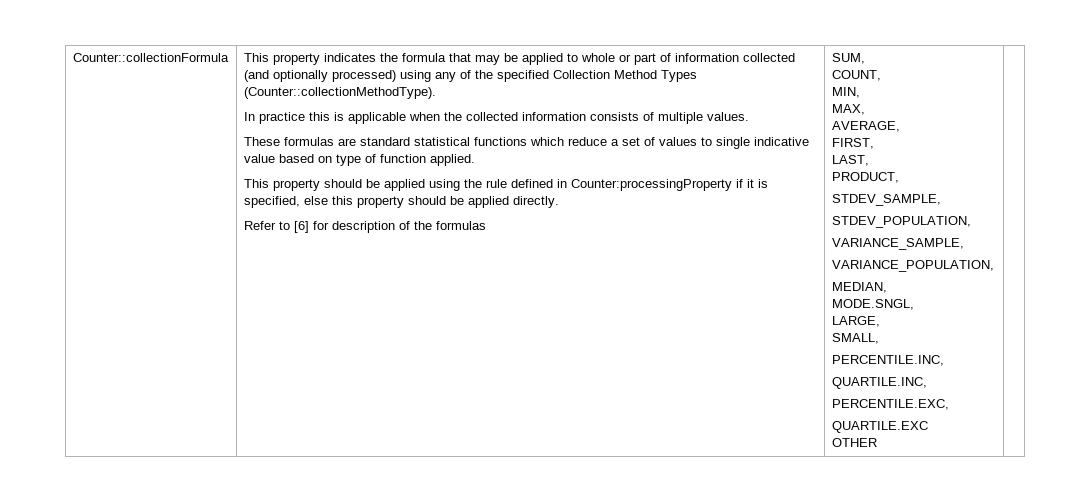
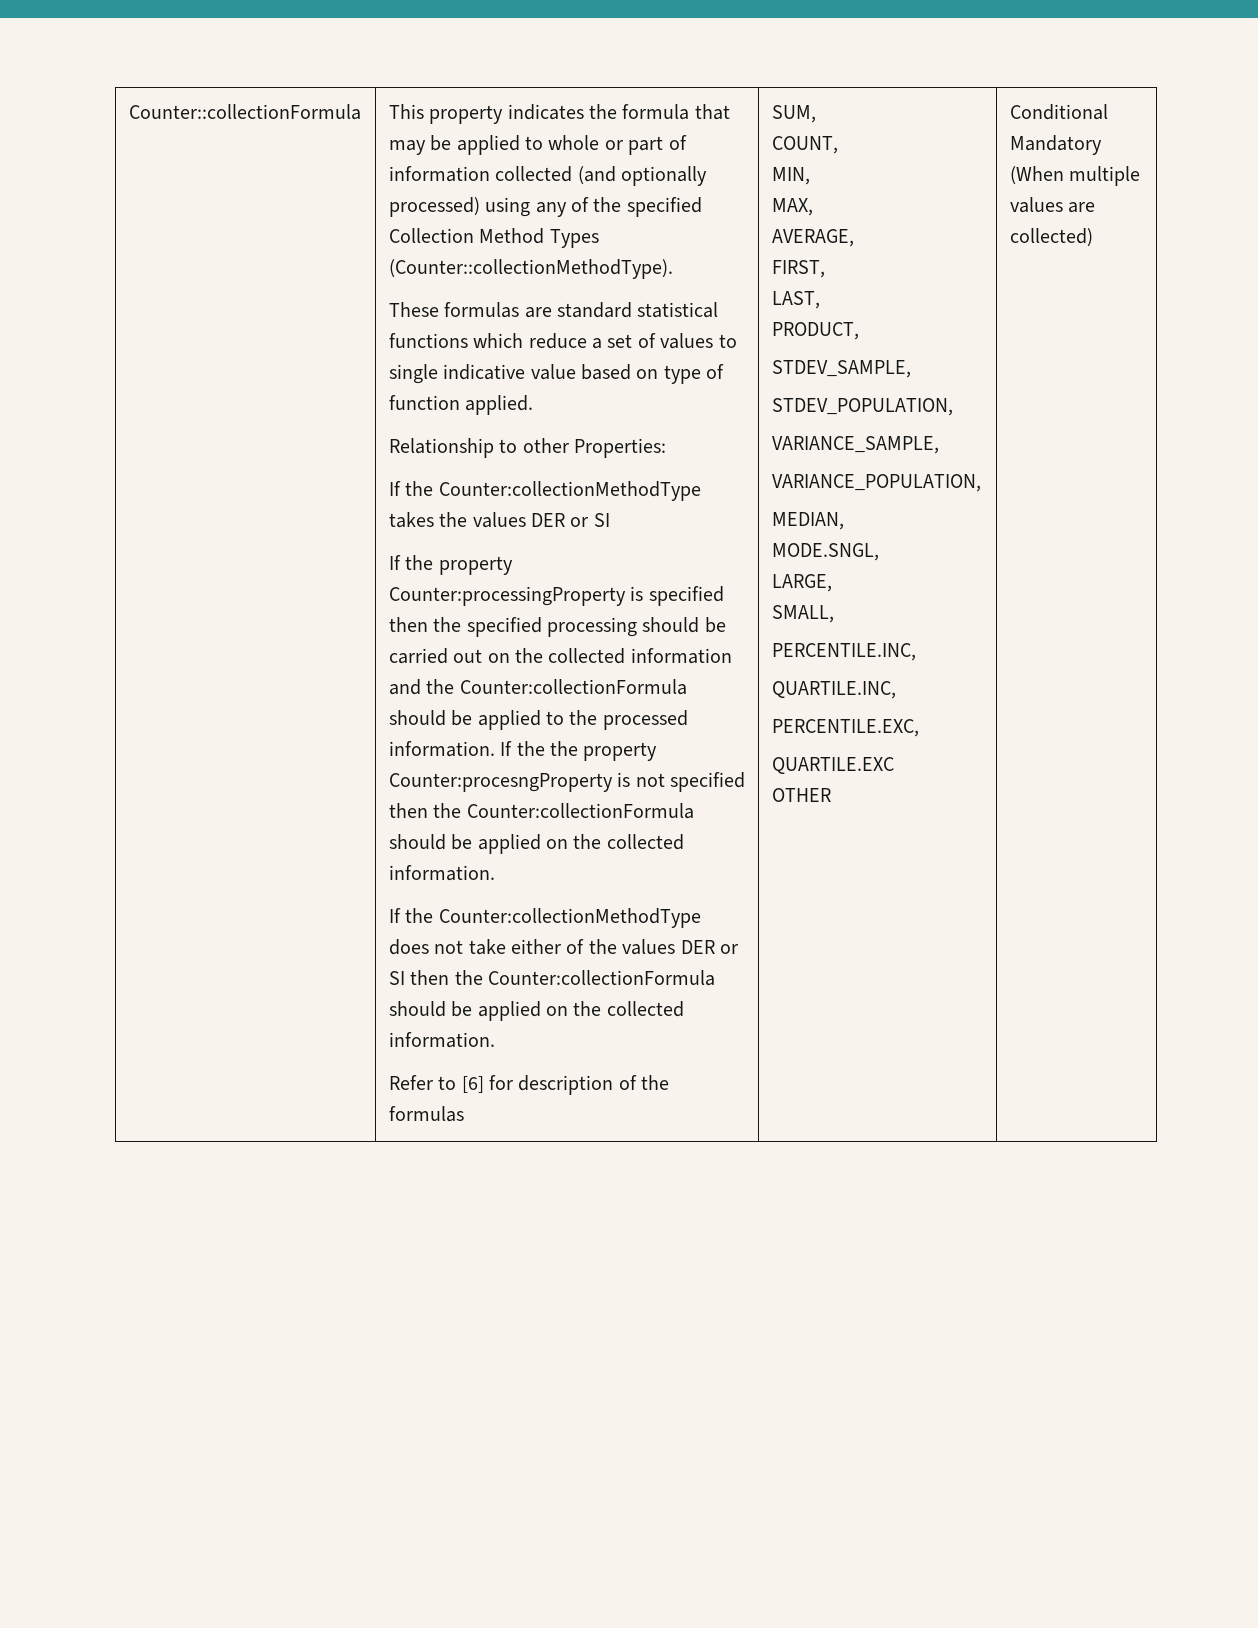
- In practice this is applicable when the collected information consists of multiple values.
- This property should be applied using the rule defined in Counter:processingProperty if it is specified, else this property should be applied directly.
+ Relationship to other Properties:
+ If the Counter:collectionMethodType takes the values DER or SI
+ If the property Counter:processingProperty is specified then the specified processing should be carried out on the collected information and the Counter:collectionFormula should be applied to the processed information. If the the property Counter:procesngProperty is not specified then the Counter:collectionFormula should be applied on the collected information.
+ If the Counter:collectionMethodType does not take either of the values DER or SI then the Counter:collectionFormula should be applied on the collected information.
+ Conditional Mandatory (When multiple values are collected)

